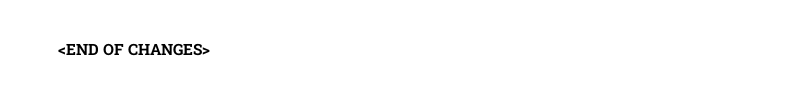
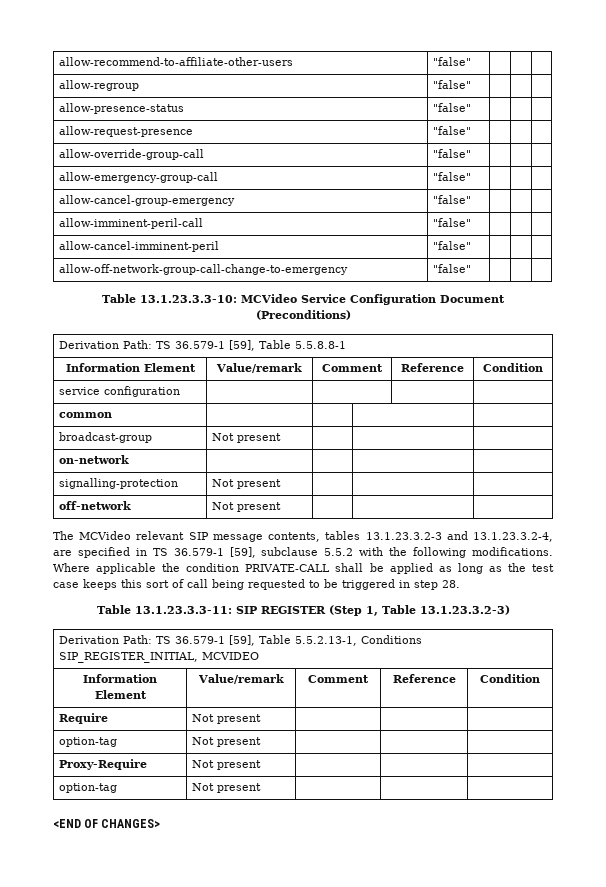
+ allow-recommend-to-affiliate-other-users | "false" | | |
+ allow-regroup | "false" | | |
+ allow-presence-status | "false" | | |
+ allow-request-presence | "false" | | |
+ allow-override-group-call | "false" | | |
+ allow-emergency-group-call | "false" | | |
+ allow-cancel-group-emergency | "false" | | |
+ allow-imminent-peril-call | "false" | | |
+ allow-cancel-imminent-peril | "false" | | |
+ allow-off-network-group-call-change-to-emergency | "false" | | |
+ Table 13.1.23.3.3-10: MCVideo Service Configuration Document (Preconditions)
+ Derivation Path: TS 36.579-1 [59], Table 5.5.8.8-1
+ Information Element | Value/remark | Comment | Reference | Condition
+ service configuration | | | |
+ common | | | |
+ broadcast-group | Not present | | |
+ on-network | | | |
+ signalling-protection | Not present | | |
+ off-network | Not present | | |
+ The MCVideo relevant SIP message contents, tables 13.1.23.3.2-3 and 13.1.23.3.2-4, are specified in TS 36.579-1 [59], subclause 5.5.2 with the following modifications. Where applicable the condition PRIVATE-CALL shall be applied as long as the test case keeps this sort of call being requested to be triggered in step 28.
+ Table 13.1.23.3.3-11: SIP REGISTER (Step 1, Table 13.1.23.3.2-3)
+ Derivation Path: TS 36.579-1 [59], Table 5.5.2.13-1, Conditions SIP_REGISTER_INITIAL, MCVIDEO
+ Information Element | Value/remark | Comment | Reference | Condition
+ Require | Not present | | |
+ option-tag | Not present | | |
+ Proxy-Require | Not present | | |
+ option-tag | Not present | | |

